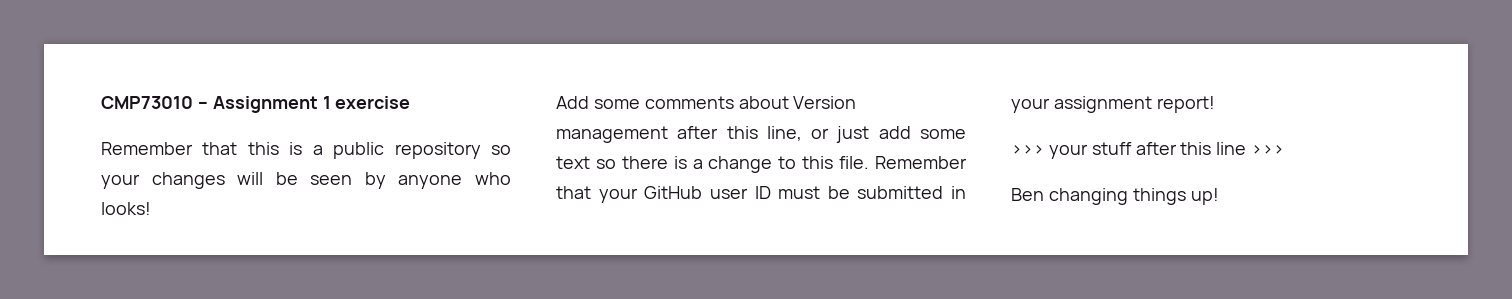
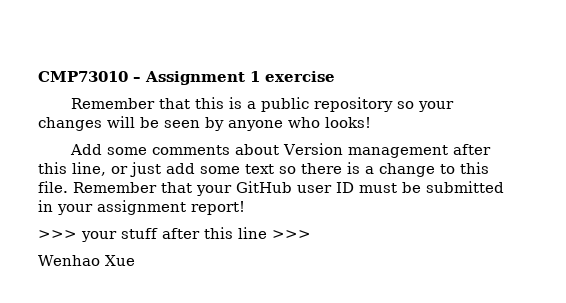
- Ben changing things up!
+ Wenhao Xue

